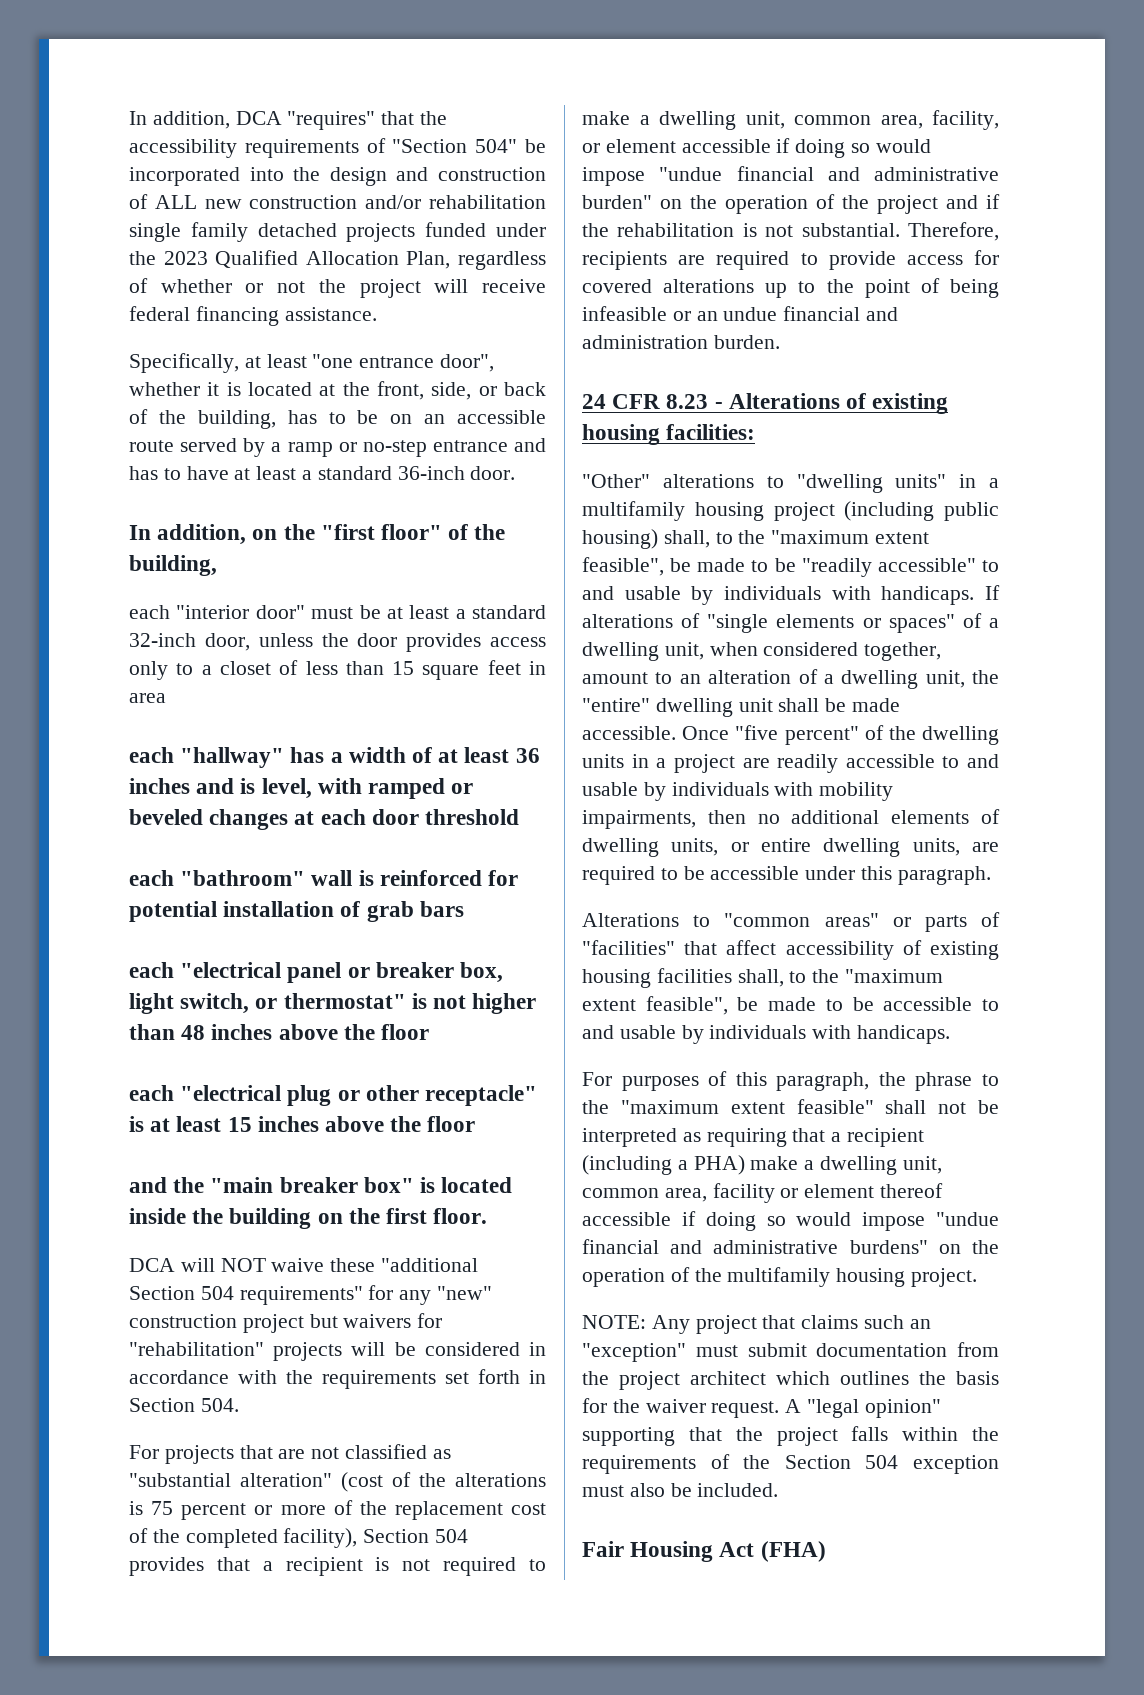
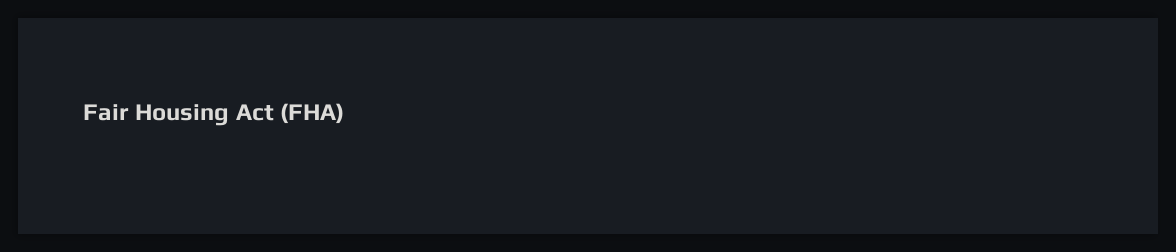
- In addition, DCA "requires" that the accessibility requirements of "Section 504" be incorporated into the design and construction of ALL new construction and/or rehabilitation single family detached projects funded under the 2023 Qualified Allocation Plan, regardless of whether or not the project will receive federal financing assistance.
- Specifically, at least "one entrance door", whether it is located at the front, side, or back of the building, has to be on an accessible route served by a ramp or no-step entrance and has to have at least a standard 36-inch door.
- In addition, on the "first floor" of the building,
- each "interior door" must be at least a standard 32-inch door, unless the door provides access only to a closet of less than 15 square feet in area
- each "hallway" has a width of at least 36 inches and is level, with ramped or beveled changes at each door threshold
- each "bathroom" wall is reinforced for potential installation of grab bars
- each "electrical panel or breaker box, light switch, or thermostat" is not higher than 48 inches above the floor
- each "electrical plug or other receptacle" is at least 15 inches above the floor
- and the "main breaker box" is located inside the building on the first floor.
- DCA will NOT waive these "additional Section 504 requirements" for any "new" construction project but waivers for "rehabilitation" projects will be considered in accordance with the requirements set forth in Section 504.
- For projects that are not classified as "substantial alteration" (cost of the alterations is 75 percent or more of the replacement cost of the completed facility), Section 504 provides that a recipient is not required to make a dwelling unit, common area, facility, or element accessible if doing so would impose "undue financial and administrative burden" on the operation of the project and if the rehabilitation is not substantial. Therefore, recipients are required to provide access for covered alterations up to the point of being infeasible or an undue financial and administration burden.
- 24 CFR 8.23 - Alterations of existing housing facilities:
- "Other" alterations to "dwelling units" in a multifamily housing project (including public housing) shall, to the "maximum extent feasible", be made to be "readily accessible" to and usable by individuals with handicaps. If alterations of "single elements or spaces" of a dwelling unit, when considered together, amount to an alteration of a dwelling unit, the "entire" dwelling unit shall be made accessible. Once "five percent" of the dwelling units in a project are readily accessible to and usable by individuals with mobility impairments, then no additional elements of dwelling units, or entire dwelling units, are required to be accessible under this paragraph.
- Alterations to "common areas" or parts of "facilities" that affect accessibility of existing housing facilities shall, to the "maximum extent feasible", be made to be accessible to and usable by individuals with handicaps.
- For purposes of this paragraph, the phrase to the "maximum extent feasible" shall not be interpreted as requiring that a recipient (including a PHA) make a dwelling unit, common area, facility or element thereof accessible if doing so would impose "undue financial and administrative burdens" on the operation of the multifamily housing project.
- NOTE: Any project that claims such an "exception" must submit documentation from the project architect which outlines the basis for the waiver request. A "legal opinion" supporting that the project falls within the requirements of the Section 504 exception must also be included.

